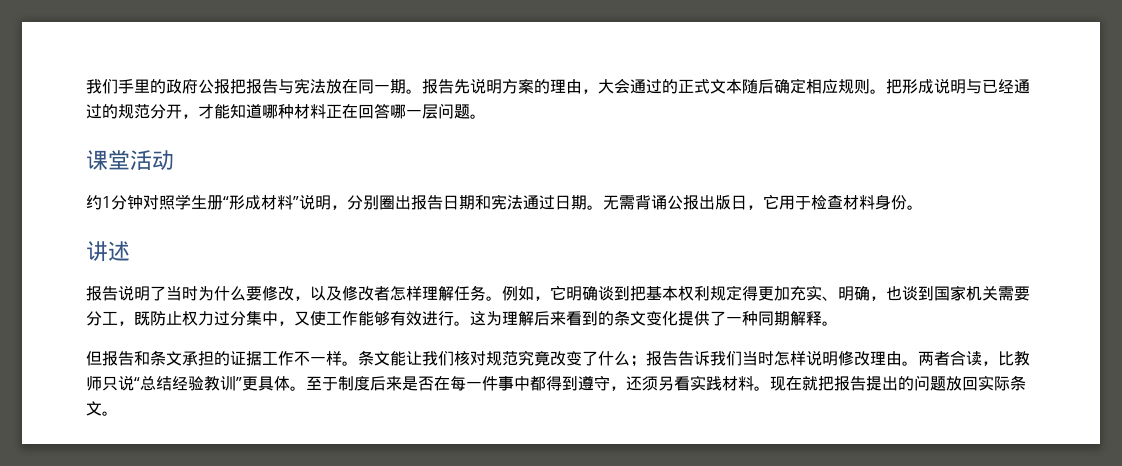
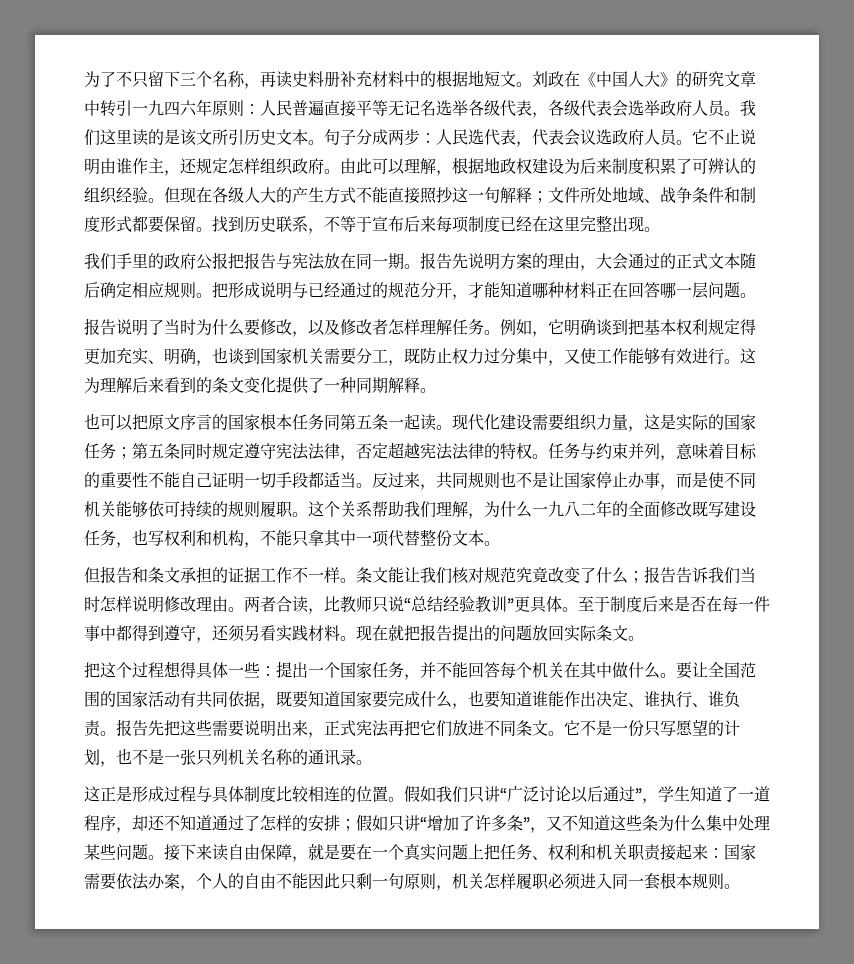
+ 为了不只留下三个名称，再读史料册补充材料中的根据地短文。刘政在《中国人大》的研究文章中转引一九四六年原则：人民普遍直接平等无记名选举各级代表，各级代表会选举政府人员。我们这里读的是该文所引历史文本。句子分成两步：人民选代表，代表会议选政府人员。它不止说明由谁作主，还规定怎样组织政府。由此可以理解，根据地政权建设为后来制度积累了可辨认的组织经验。但现在各级人大的产生方式不能直接照抄这一句解释；文件所处地域、战争条件和制度形式都要保留。找到历史联系，不等于宣布后来每项制度已经在这里完整出现。
- 课堂活动
- 约1分钟对照学生册“形成材料”说明，分别圈出报告日期和宪法通过日期。无需背诵公报出版日，它用于检查材料身份。
- 讲述
+ 也可以把原文序言的国家根本任务同第五条一起读。现代化建设需要组织力量，这是实际的国家任务；第五条同时规定遵守宪法法律，否定超越宪法法律的特权。任务与约束并列，意味着目标的重要性不能自己证明一切手段都适当。反过来，共同规则也不是让国家停止办事，而是使不同机关能够依可持续的规则履职。这个关系帮助我们理解，为什么一九八二年的全面修改既写建设任务，也写权利和机构，不能只拿其中一项代替整份文本。
+ 把这个过程想得具体一些：提出一个国家任务，并不能回答每个机关在其中做什么。要让全国范围的国家活动有共同依据，既要知道国家要完成什么，也要知道谁能作出决定、谁执行、谁负责。报告先把这些需要说明出来，正式宪法再把它们放进不同条文。它不是一份只写愿望的计划，也不是一张只列机关名称的通讯录。
+ 这正是形成过程与具体制度比较相连的位置。假如我们只讲“广泛讨论以后通过”，学生知道了一道程序，却还不知道通过了怎样的安排；假如只讲“增加了许多条”，又不知道这些条为什么集中处理某些问题。接下来读自由保障，就是要在一个真实问题上把任务、权利和机关职责接起来：国家需要依法办案，个人的自由不能因此只剩一句原则，机关怎样履职必须进入同一套根本规则。

